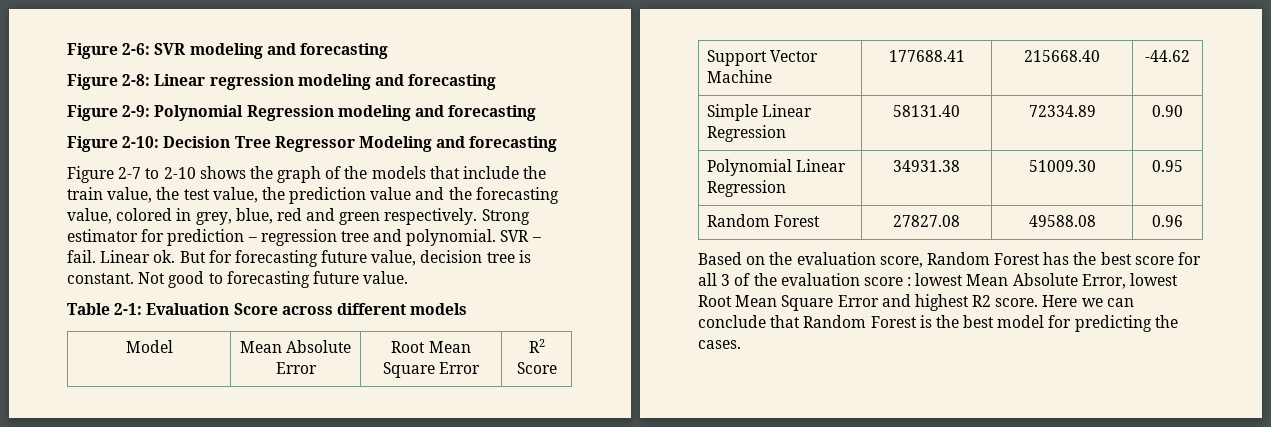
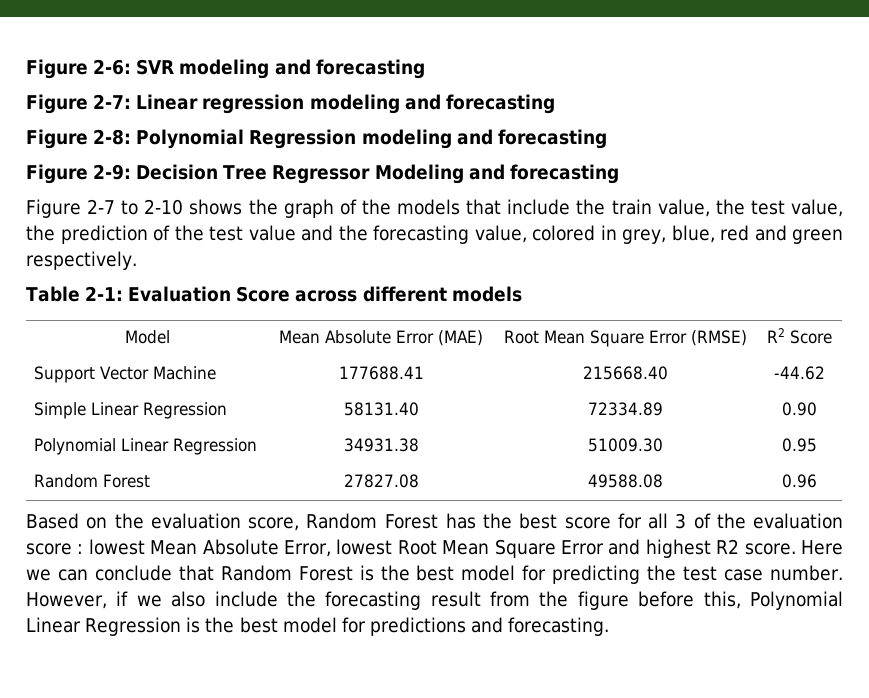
- Figure 2-8: Linear regression modeling and forecasting
+ Figure 2-7: Linear regression modeling and forecasting
- Figure 2-9: Polynomial Regression modeling and forecasting
+ Figure 2-8: Polynomial Regression modeling and forecasting
- Figure 2-10: Decision Tree Regressor Modeling and forecasting
+ Figure 2-9: Decision Tree Regressor Modeling and forecasting
- Figure 2-7 to 2-10 shows the graph of the models that include the train value, the test value, the prediction value and the forecasting value, colored in grey, blue, red and green respectively. Strong estimator for prediction – regression tree and polynomial. SVR – fail. Linear ok. But for forecasting future value, decision tree is constant. Not good to forecasting future value.
+ Figure 2-7 to 2-10 shows the graph of the models that include the train value, the test value, the prediction of the test value and the forecasting value, colored in grey, blue, red and green respectively.
- Model | Mean Absolute Error | Root Mean Square Error | R2 Score
+ Model | Mean Absolute Error (MAE) | Root Mean Square Error (RMSE) | R2 Score
- Here we can conclude that Random Forest is the best model for predicting the cases.
+ Here we can conclude that Random Forest is the best model for predicting the test case number. However, if we also include the forecasting result from the figure before this, Polynomial Linear Regression is the best model for predictions and forecasting.

